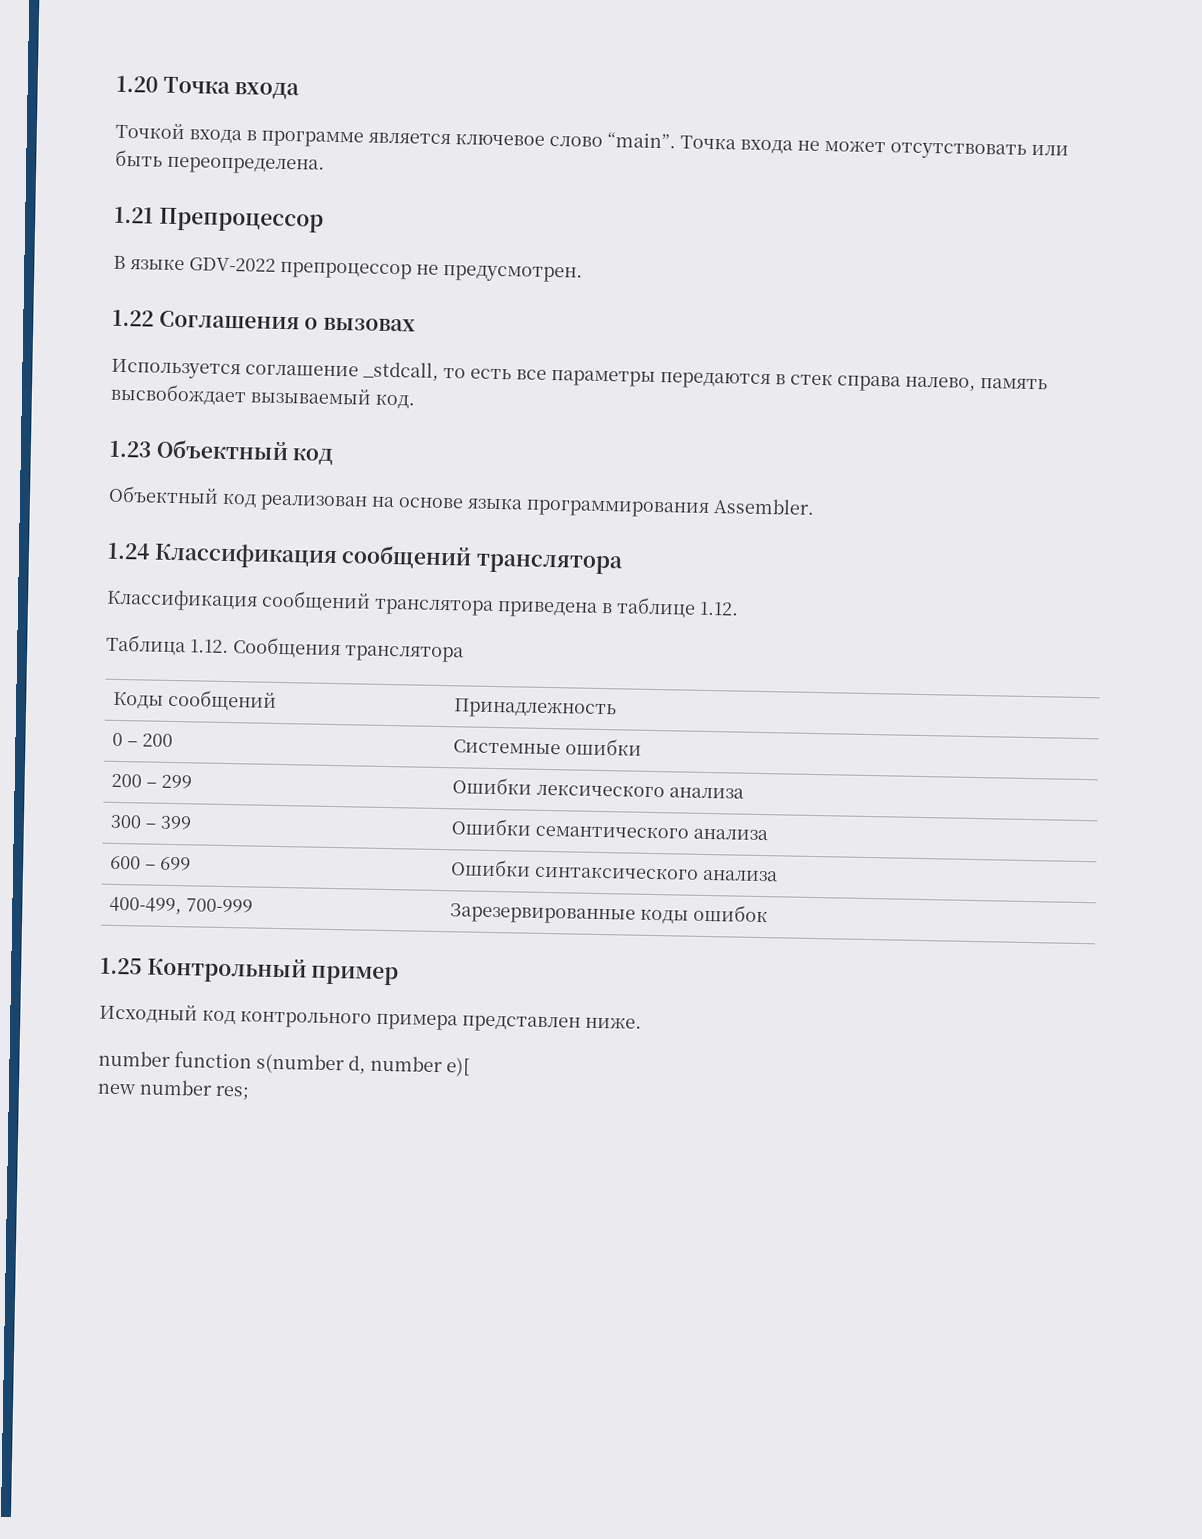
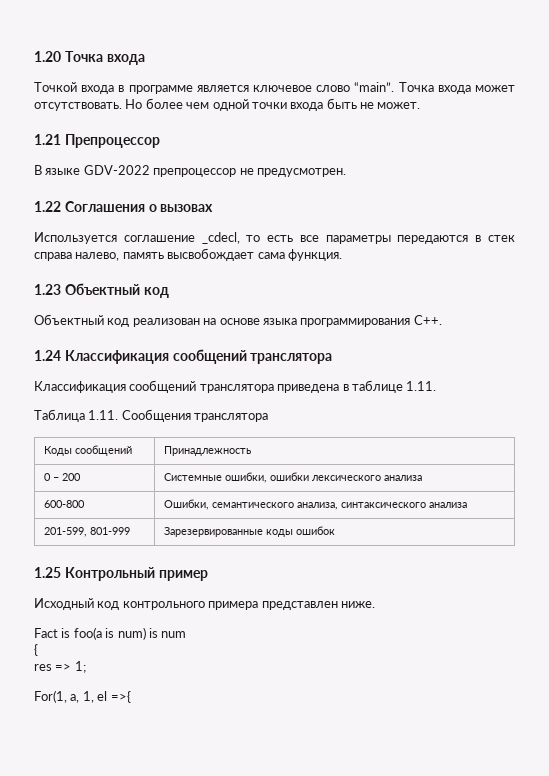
- Точка входа не может отсутствовать или быть переопределена.
+ Точка входа может отсутствовать. Но более чем одной точки входа быть не может.
- Используется соглашение _stdcall, то есть все параметры передаются в стек справа налево, память высвобождает вызываемый код.
+ Используется соглашение _cdecl, то есть все параметры передаются в стек справа налево, память высвобождает сама функция.
- Объектный код реализован на основе языка программирования Assembler.
+ Объектный код реализован на основе языка программирования С++.
- Классификация сообщений транслятора приведена в таблице 1.12.
+ Классификация сообщений транслятора приведена в таблице 1.11.
- Таблица 1.12. Сообщения транслятора
+ Таблица 1.11. Сообщения транслятора
- 0 – 200 | Системные ошибки
- 200 – 299 | Ошибки лексического анализа
- 300 – 399 | Ошибки семантического анализа
- 600 – 699 | Ошибки синтаксического анализа
+ 0 – 200 | Системные ошибки, ошибки лексического анализа
+ 600-800 | Ошибки, семантического анализа, синтаксического анализа
- 400-499, 700-999 | Зарезервированные коды ошибок
+ 201-599, 801-999 | Зарезервированные коды ошибок
- number function s(number d, number e)[
- new number res;
+ Fact is foo(a is num) is num
+ {
+ res => 1;
+ For(1, a, 1, el =>{

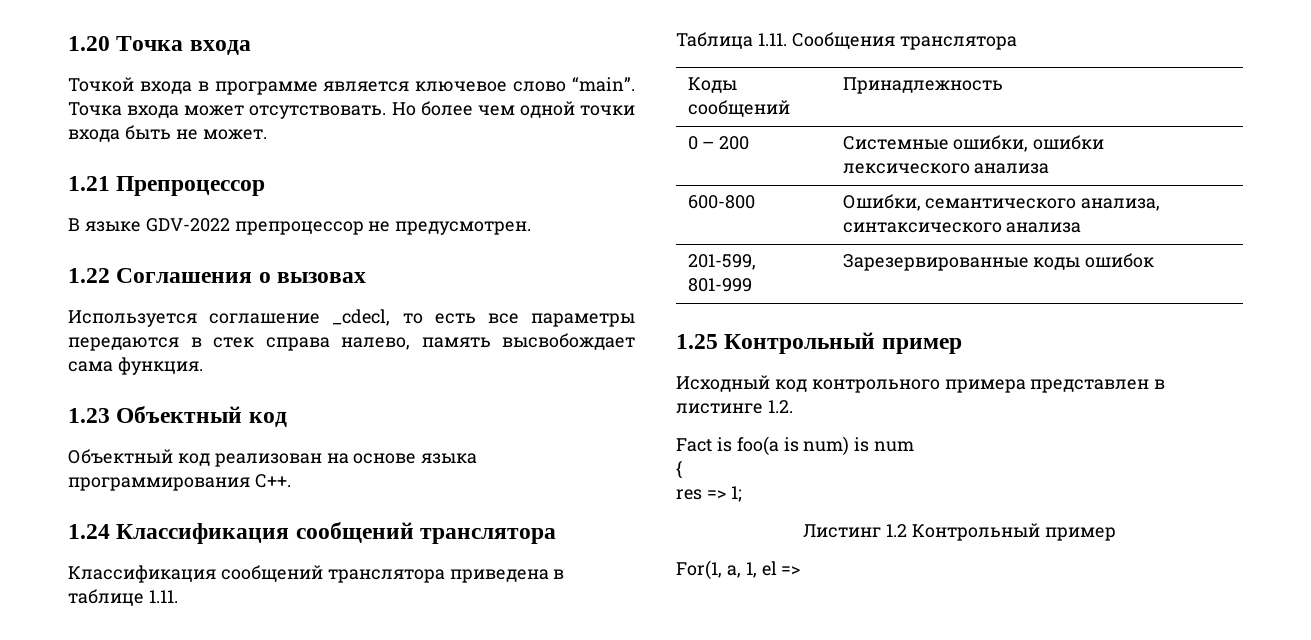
- Исходный код контрольного примера представлен ниже.
+ Исходный код контрольного примера представлен в листинге 1.2.
+ Листинг 1.2 Контрольный пример
- For(1, a, 1, el =>{
+ For(1, a, 1, el =>

